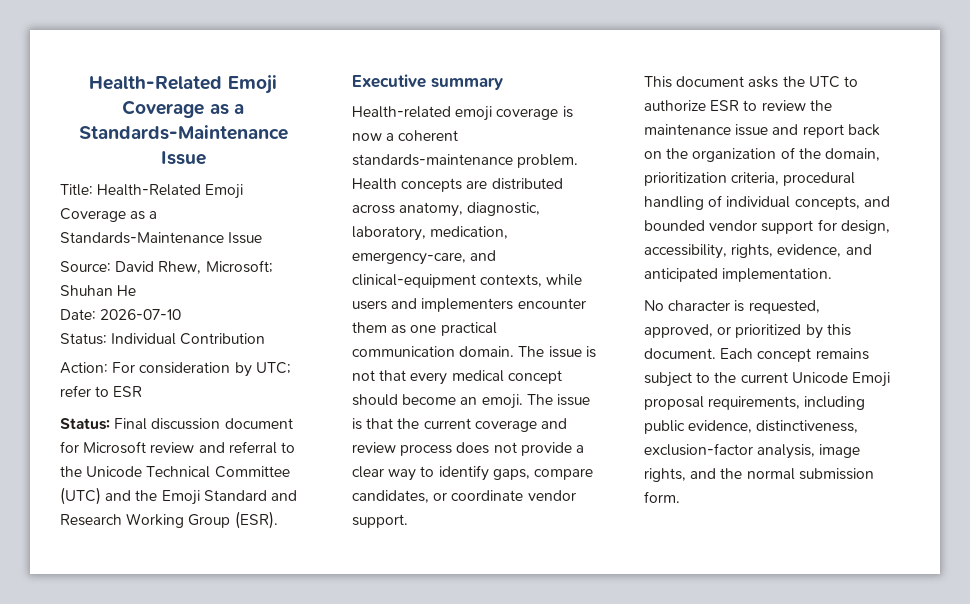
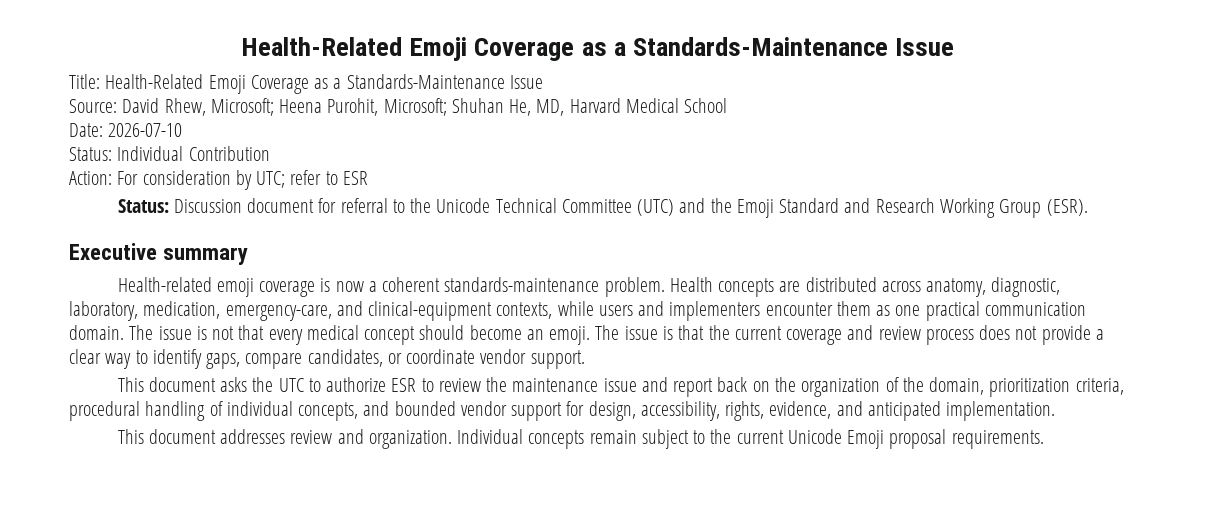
- Source: David Rhew, Microsoft; Shuhan He
+ Source: David Rhew, Microsoft; Heena Purohit, Microsoft; Shuhan He, MD, Harvard Medical School
- Status: Final discussion document for Microsoft review and referral to the Unicode Technical Committee (UTC) and the Emoji Standard and Research Working Group (ESR).
+ Status: Discussion document for referral to the Unicode Technical Committee (UTC) and the Emoji Standard and Research Working Group (ESR).
- No character is requested, approved, or prioritized by this document. Each concept remains subject to the current Unicode Emoji proposal requirements, including public evidence, distinctiveness, exclusion-factor analysis, image rights, and the normal submission form.
+ This document addresses review and organization. Individual concepts remain subject to the current Unicode Emoji proposal requirements.

